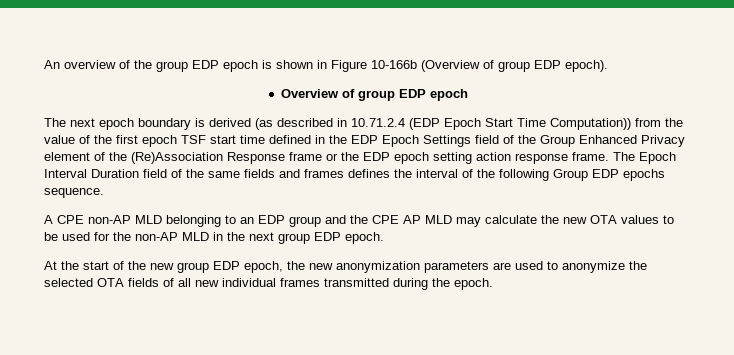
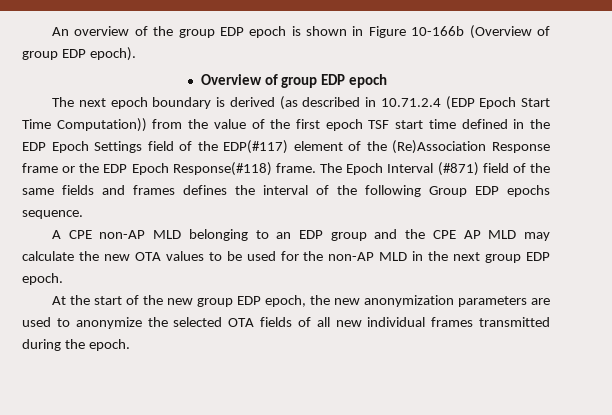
- The next epoch boundary is derived (as described in 10.71.2.4 (EDP Epoch Start Time Computation)) from the value of the first epoch TSF start time defined in the EDP Epoch Settings field of the Group Enhanced Privacy element of the (Re)Association Response frame or the EDP epoch setting action response frame.
+ The next epoch boundary is derived (as described in 10.71.2.4 (EDP Epoch Start Time Computation)) from the value of the first epoch TSF start time defined in the EDP Epoch Settings field of the EDP(#117) element of the (Re)Association Response frame or the EDP Epoch Response(#118) frame.
- The Epoch Interval Duration field of the same fields and frames defines the interval of the following Group EDP epochs sequence.
+ The Epoch Interval (#871) field of the same fields and frames defines the interval of the following Group EDP epochs sequence.

